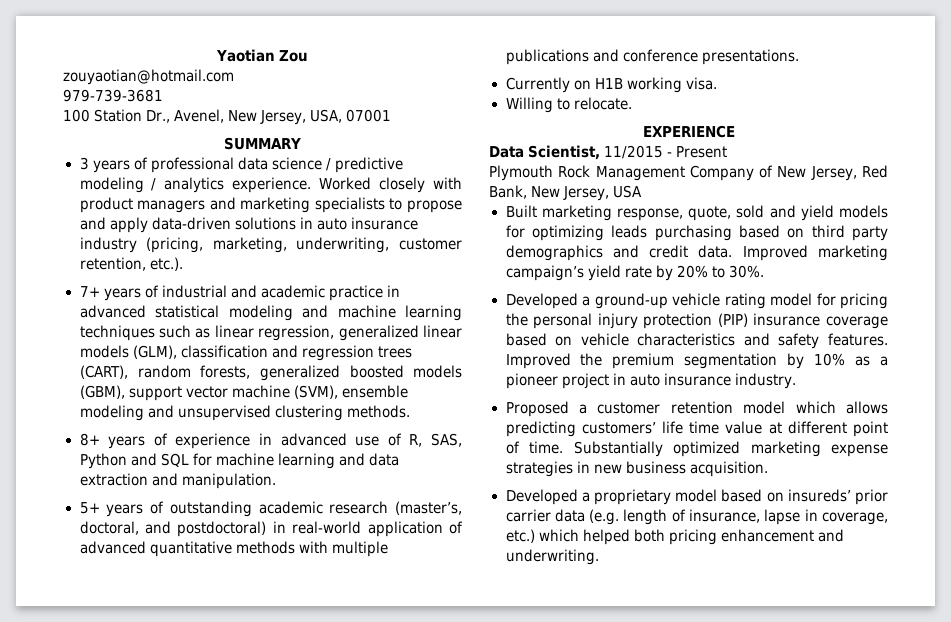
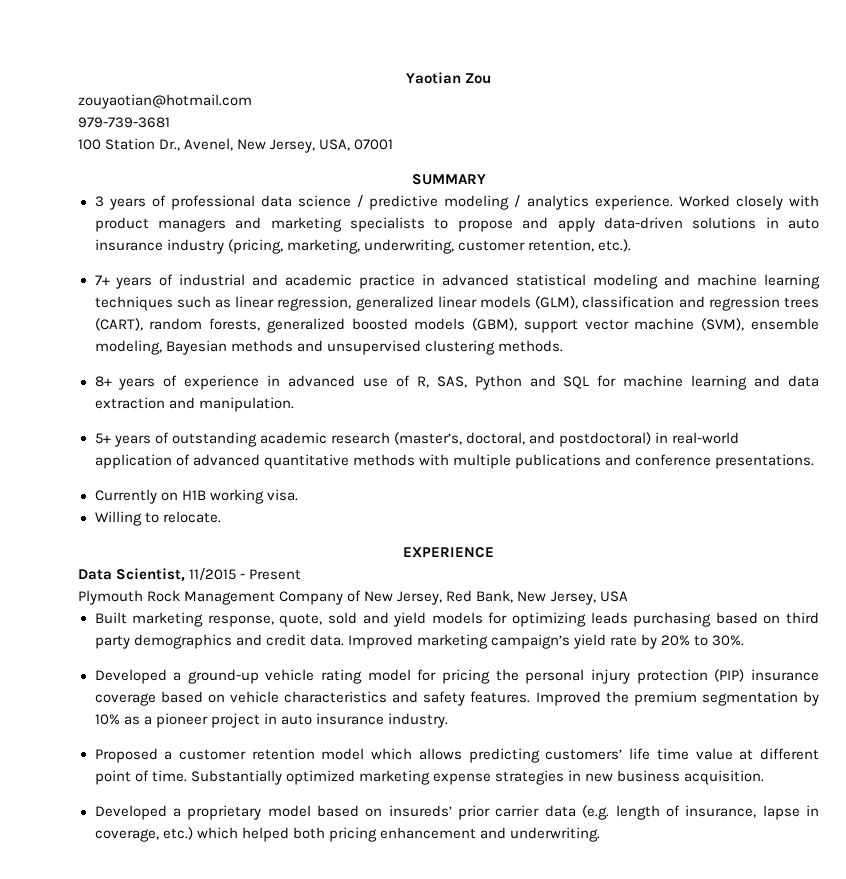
- 7+ years of industrial and academic practice in advanced statistical modeling and machine learning techniques such as linear regression, generalized linear models (GLM), classification and regression trees (CART), random forests, generalized boosted models (GBM), support vector machine (SVM), ensemble modeling and unsupervised clustering methods.
+ 7+ years of industrial and academic practice in advanced statistical modeling and machine learning techniques such as linear regression, generalized linear models (GLM), classification and regression trees (CART), random forests, generalized boosted models (GBM), support vector machine (SVM), ensemble modeling, Bayesian methods and unsupervised clustering methods.

